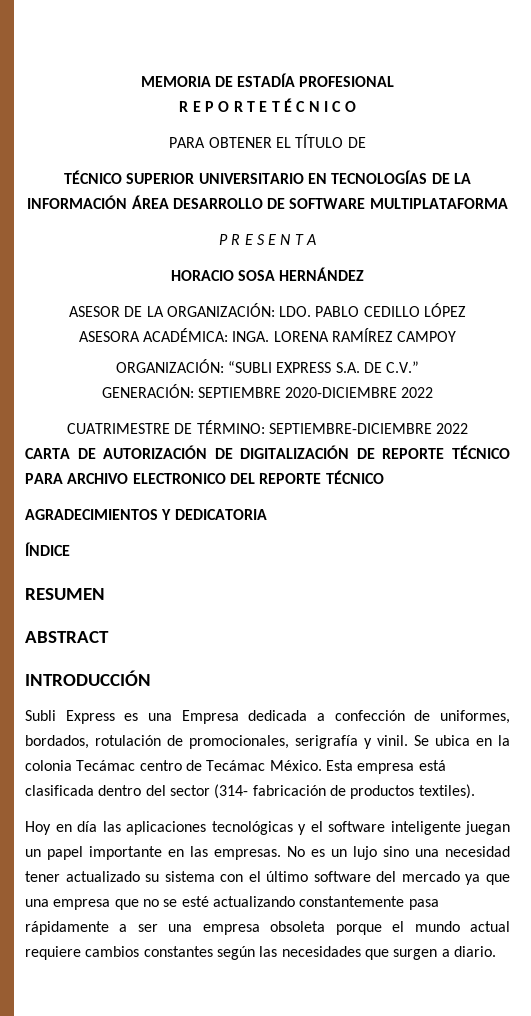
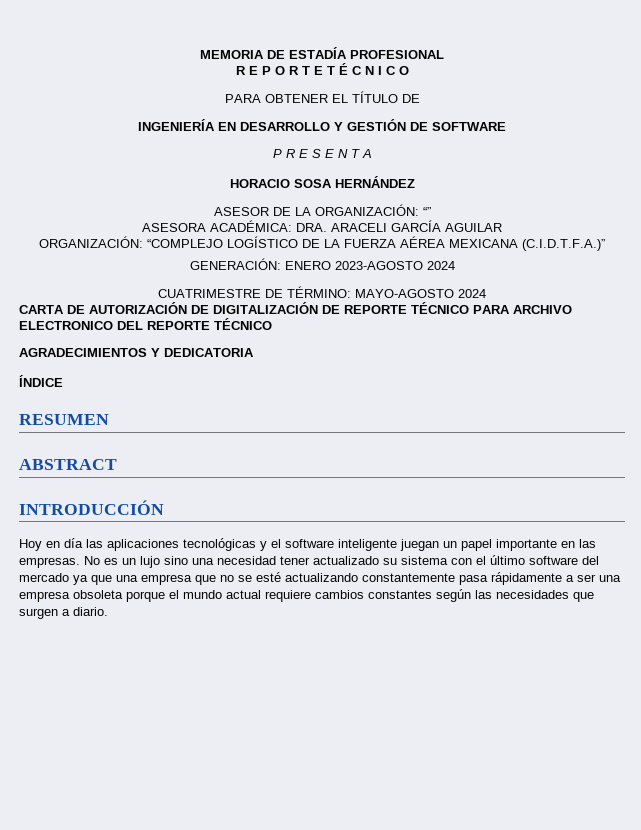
- TÉCNICO SUPERIOR UNIVERSITARIO EN TECNOLOGÍAS DE LA INFORMACIÓN ÁREA DESARROLLO DE SOFTWARE MULTIPLATAFORMA
+ INGENIERÍA EN DESARROLLO Y GESTIÓN DE SOFTWARE
- ASESOR DE LA ORGANIZACIÓN: LDO. PABLO CEDILLO LÓPEZ
- ASESORA ACADÉMICA: INGA. LORENA RAMÍREZ CAMPOY
- ORGANIZACIÓN: “SUBLI EXPRESS S.A. DE C.V.”
- GENERACIÓN: SEPTIEMBRE 2020-DICIEMBRE 2022
+ ASESOR DE LA ORGANIZACIÓN: “”
+ ASESORA ACADÉMICA: DRA. ARACELI GARCÍA AGUILAR
+ ORGANIZACIÓN: “COMPLEJO LOGÍSTICO DE LA FUERZA AÉREA MEXICANA (C.I.D.T.F.A.)”
+ GENERACIÓN: ENERO 2023-AGOSTO 2024
- CUATRIMESTRE DE TÉRMINO: SEPTIEMBRE-DICIEMBRE 2022
+ CUATRIMESTRE DE TÉRMINO: MAYO-AGOSTO 2024
- Subli Express es una Empresa dedicada a confección de uniformes, bordados, rotulación de promocionales, serigrafía y vinil. Se ubica en la colonia Tecámac centro de Tecámac México. Esta empresa está clasificada dentro del sector (314- fabricación de productos textiles).

